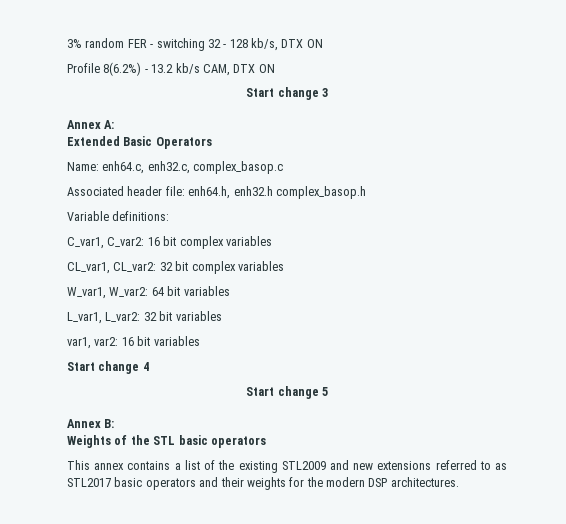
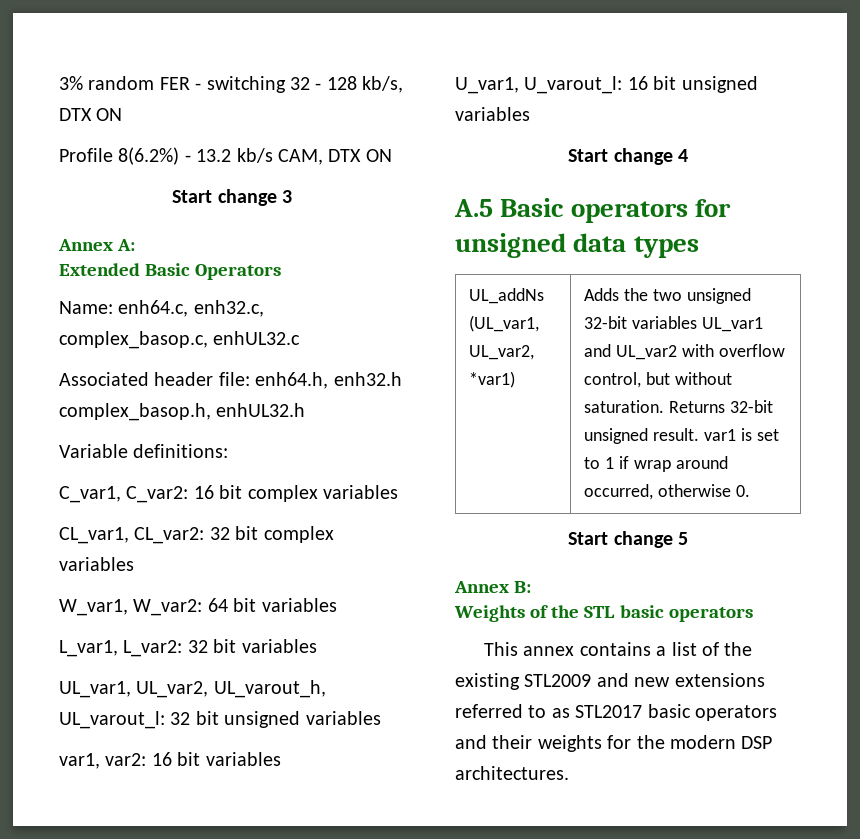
- Name: enh64.c, enh32.c, complex_basop.c
+ Name: enh64.c, enh32.c, complex_basop.c, enhUL32.c
- Associated header file: enh64.h, enh32.h complex_basop.h
+ Associated header file: enh64.h, enh32.h complex_basop.h, enhUL32.h
+ UL_var1, UL_var2, UL_varout_h, UL_varout_l: 32 bit unsigned variables
+ U_var1, U_varout_l: 16 bit unsigned variables
  Start change 4
+ A.5 Basic operators for unsigned data types
+ UL_addNs (UL_var1, UL_var2, *var1) | Adds the two unsigned 32-bit variables UL_var1 and UL_var2 with overflow control, but without saturation. Returns 32-bit unsigned result. var1 is set to 1 if wrap around occurred, otherwise 0.

